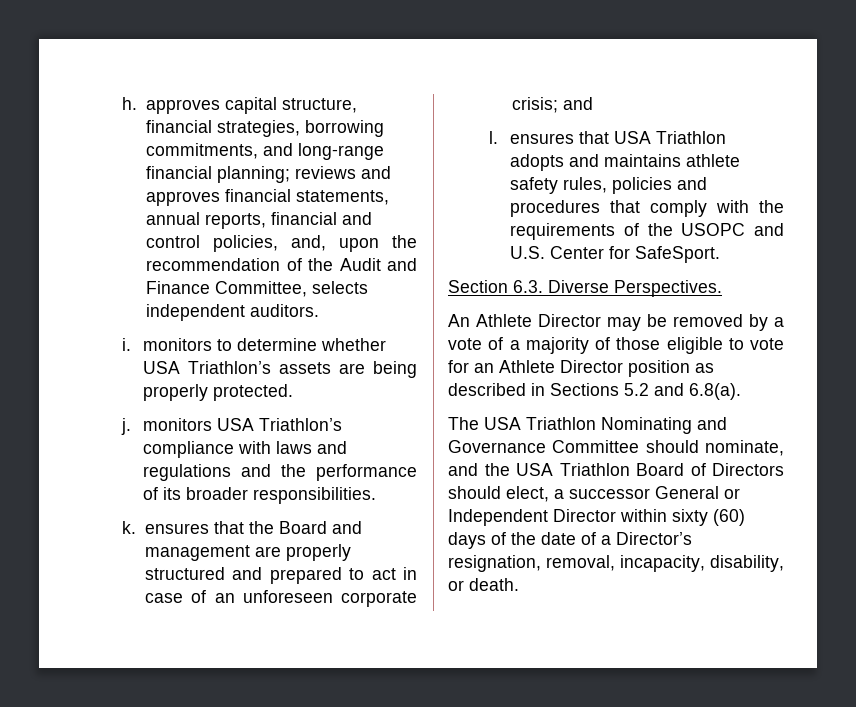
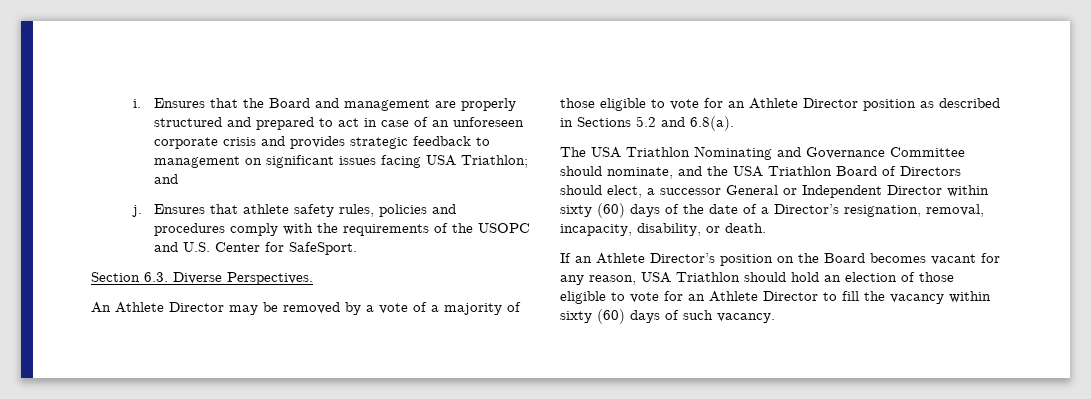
- h. approves capital structure, financial strategies, borrowing commitments, and long-range financial planning; reviews and approves financial statements, annual reports, financial and control policies, and, upon the recommendation of the Audit and Finance Committee, selects independent auditors.
- i. monitors to determine whether USA Triathlon’s assets are being properly protected.
- j. monitors USA Triathlon’s compliance with laws and regulations and the performance of its broader responsibilities.
- k. ensures that the Board and management are properly structured and prepared to act in case of an unforeseen corporate crisis; and
- l. ensures that USA Triathlon adopts and maintains athlete safety rules, policies and procedures that comply with the requirements of the USOPC and U.S. Center for SafeSport.
+ i. Ensures that the Board and management are properly structured and prepared to act in case of an unforeseen corporate crisis and provides strategic feedback to management on significant issues facing USA Triathlon; and
+ j. Ensures that athlete safety rules, policies and procedures comply with the requirements of the USOPC and U.S. Center for SafeSport.
+ If an Athlete Director’s position on the Board becomes vacant for any reason, USA Triathlon should hold an election of those eligible to vote for an Athlete Director to fill the vacancy within sixty (60) days of such vacancy.

